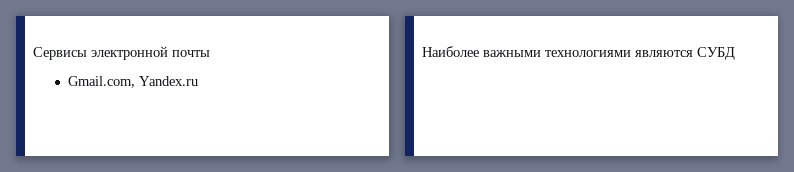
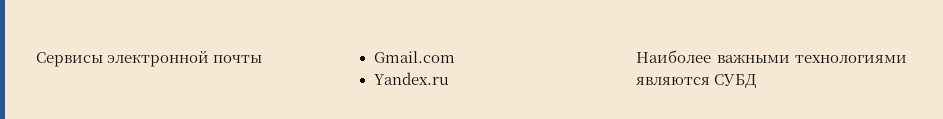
- Gmail.com, Yandex.ru
+ Gmail.com
+ Yandex.ru

